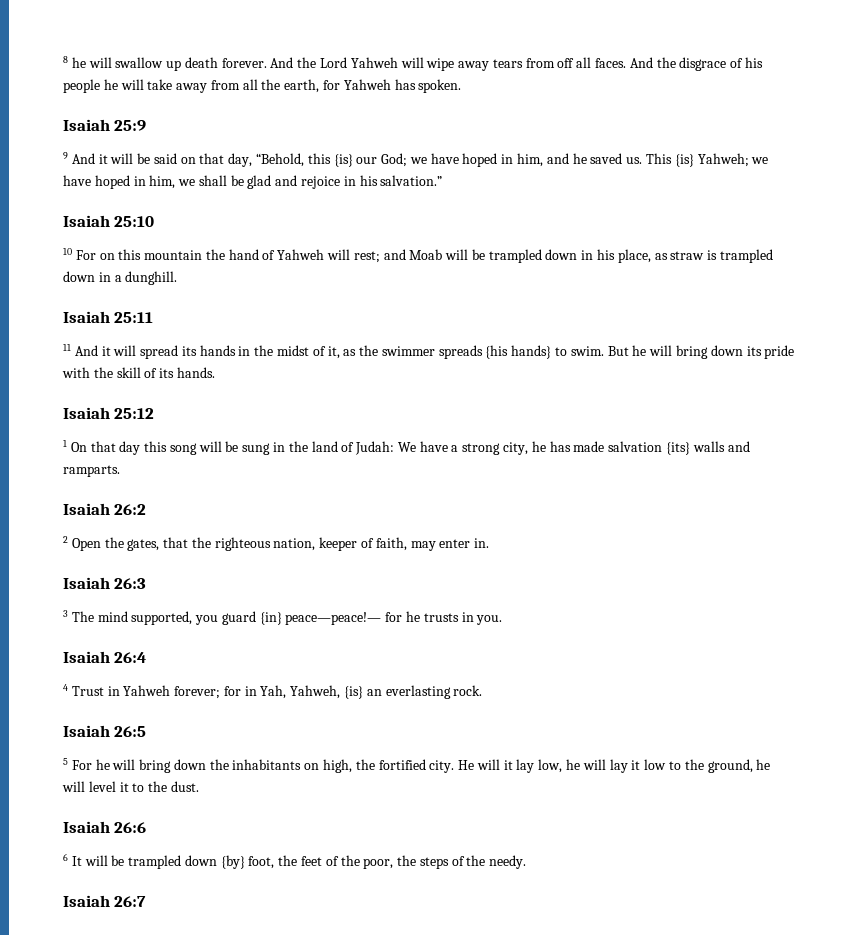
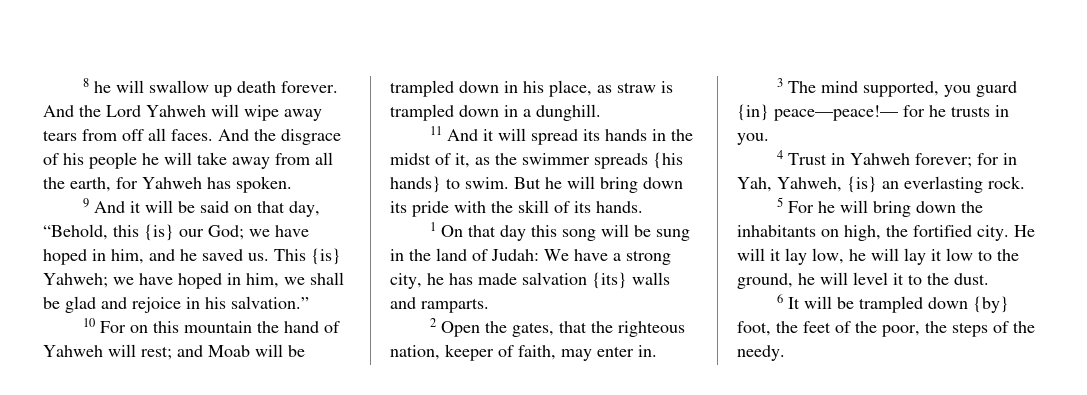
- Isaiah 25:9
- Isaiah 25:10
- Isaiah 25:11
- Isaiah 25:12
- Isaiah 26:2
- Isaiah 26:3
- Isaiah 26:4
- Isaiah 26:5
- Isaiah 26:6
- Isaiah 26:7

